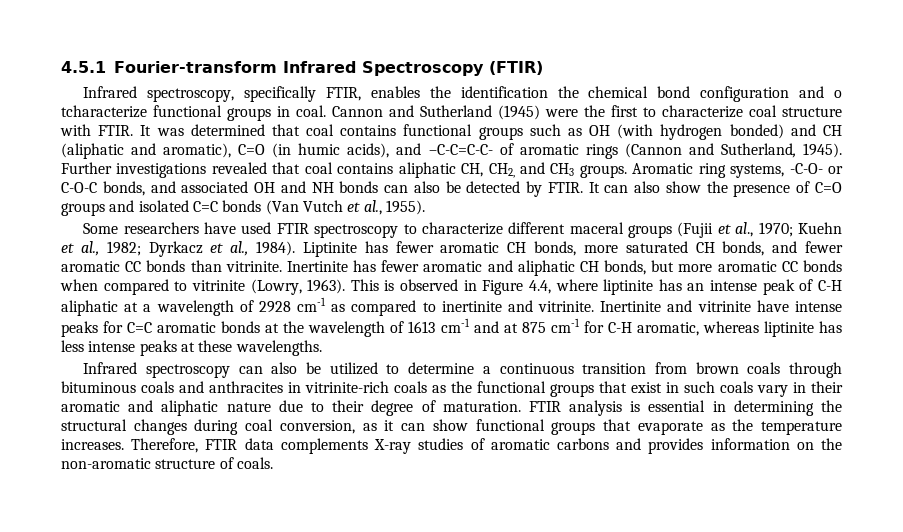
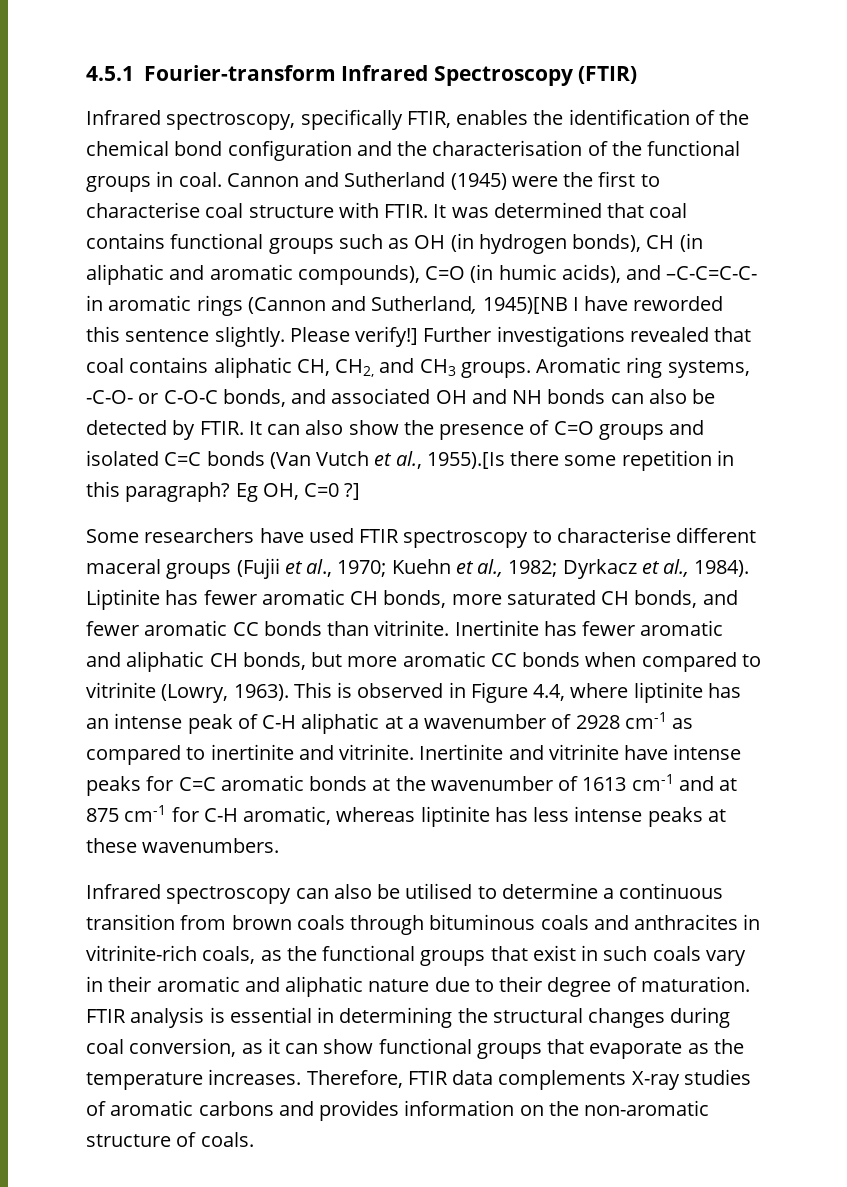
- Infrared spectroscopy, specifically FTIR, enables the identification the chemical bond configuration and o tcharacterize functional groups in coal.
+ Infrared spectroscopy, specifically FTIR, enables the identification of the chemical bond configuration and the characterisation of the functional groups in coal.
- Cannon and Sutherland (1945) were the first to characterize coal structure with FTIR.
+ Cannon and Sutherland (1945) were the first to characterise coal structure with FTIR.
- It was determined that coal contains functional groups such as OH (with hydrogen bonded) and CH (aliphatic and aromatic), C=O (in humic acids), and –C-C=C-C- of aromatic rings (Cannon and Sutherland, 1945).
+ It was determined that coal contains functional groups such as OH (in hydrogen bonds), CH (in aliphatic and aromatic compounds), C=O (in humic acids), and –C-C=C-C- in aromatic rings (Cannon and Sutherland, 1945)[NB I have reworded this sentence slightly. Please verify!]
- It can also show the presence of C=O groups and isolated C=C bonds (Van Vutch et al., 1955).
+ It can also show the presence of C=O groups and isolated C=C bonds (Van Vutch et al., 1955).[Is there some repetition in this paragraph? Eg OH, C=0 ?]
- Some researchers have used FTIR spectroscopy to characterize different maceral groups (Fujii et al., 1970; Kuehn et al., 1982; Dyrkacz et al., 1984).
+ Some researchers have used FTIR spectroscopy to characterise different maceral groups (Fujii et al., 1970; Kuehn et al., 1982; Dyrkacz et al., 1984).
- This is observed in Figure 4.4, where liptinite has an intense peak of C-H aliphatic at a wavelength of 2928 cm-1 as compared to inertinite and vitrinite.
+ This is observed in Figure 4.4, where liptinite has an intense peak of C-H aliphatic at a wavenumber of 2928 cm-1 as compared to inertinite and vitrinite.
- Inertinite and vitrinite have intense peaks for C=C aromatic bonds at the wavelength of 1613 cm-1 and at 875 cm-1 for C-H aromatic, whereas liptinite has less intense peaks at these wavelengths.
+ Inertinite and vitrinite have intense peaks for C=C aromatic bonds at the wavenumber of 1613 cm-1 and at 875 cm-1 for C-H aromatic, whereas liptinite has less intense peaks at these wavenumbers.
- Infrared spectroscopy can also be utilized to determine a continuous transition from brown coals through bituminous coals and anthracites in vitrinite-rich coals as the functional groups that exist in such coals vary in their aromatic and aliphatic nature due to their degree of maturation.
+ Infrared spectroscopy can also be utilised to determine a continuous transition from brown coals through bituminous coals and anthracites in vitrinite-rich coals, as the functional groups that exist in such coals vary in their aromatic and aliphatic nature due to their degree of maturation.

